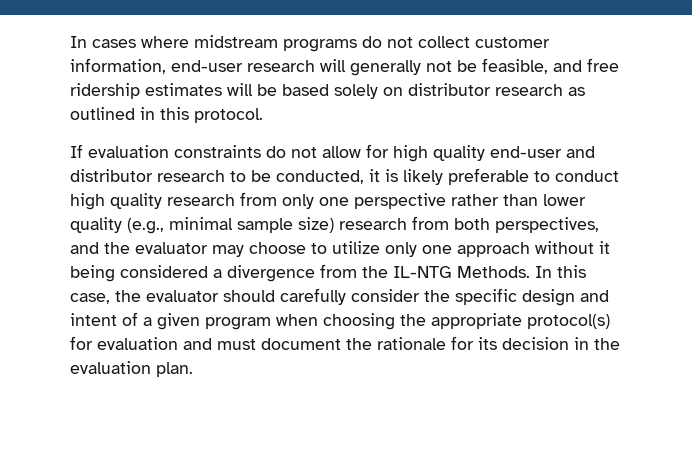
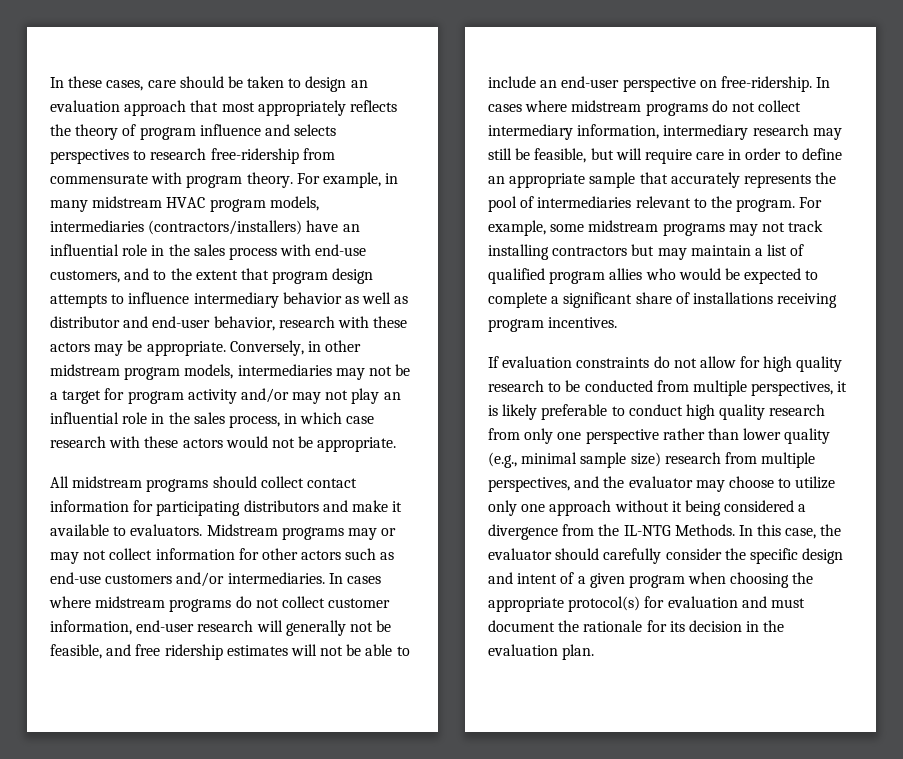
- In cases where midstream programs do not collect customer information, end-user research will generally not be feasible, and free ridership estimates will be based solely on distributor research as outlined in this protocol.
+ In these cases, care should be taken to design an evaluation approach that most appropriately reflects the theory of program influence and selects perspectives to research free-ridership from commensurate with program theory. For example, in many midstream HVAC program models, intermediaries (contractors/installers) have an influential role in the sales process with end-use customers, and to the extent that program design attempts to influence intermediary behavior as well as distributor and end-user behavior, research with these actors may be appropriate. Conversely, in other midstream program models, intermediaries may not be a target for program activity and/or may not play an influential role in the sales process, in which case research with these actors would not be appropriate.
+ All midstream programs should collect contact information for participating distributors and make it available to evaluators. Midstream programs may or may not collect information for other actors such as end-use customers and/or intermediaries. In cases where midstream programs do not collect customer information, end-user research will generally not be feasible, and free ridership estimates will not be able to include an end-user perspective on free-ridership. In cases where midstream programs do not collect intermediary information, intermediary research may still be feasible, but will require care in order to define an appropriate sample that accurately represents the pool of intermediaries relevant to the program. For example, some midstream programs may not track installing contractors but may maintain a list of qualified program allies who would be expected to complete a significant share of installations receiving program incentives.
- If evaluation constraints do not allow for high quality end-user and distributor research to be conducted, it is likely preferable to conduct high quality research from only one perspective rather than lower quality (e.g., minimal sample size) research from both perspectives, and the evaluator may choose to utilize only one approach without it being considered a divergence from the IL-NTG Methods.
+ If evaluation constraints do not allow for high quality research to be conducted from multiple perspectives, it is likely preferable to conduct high quality research from only one perspective rather than lower quality (e.g., minimal sample size) research from multiple perspectives, and the evaluator may choose to utilize only one approach without it being considered a divergence from the IL-NTG Methods.

